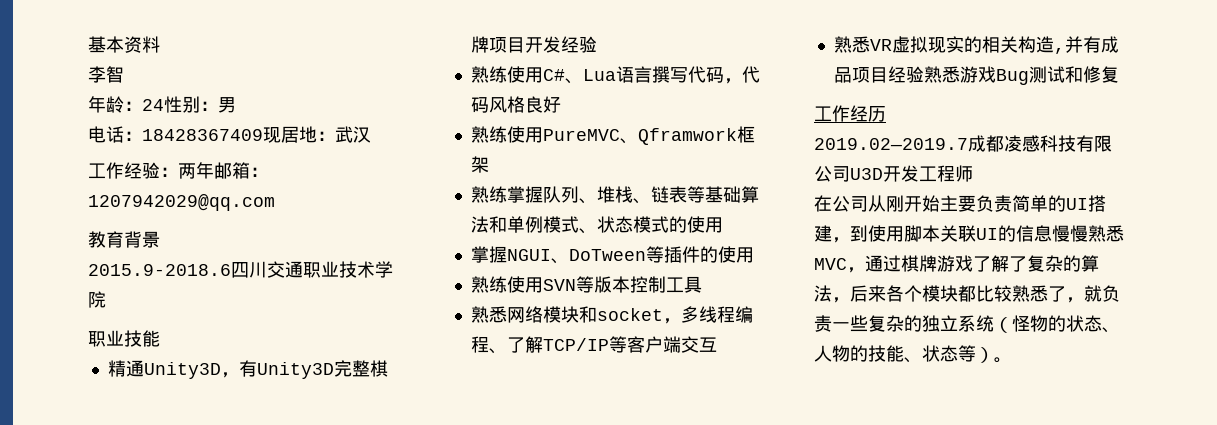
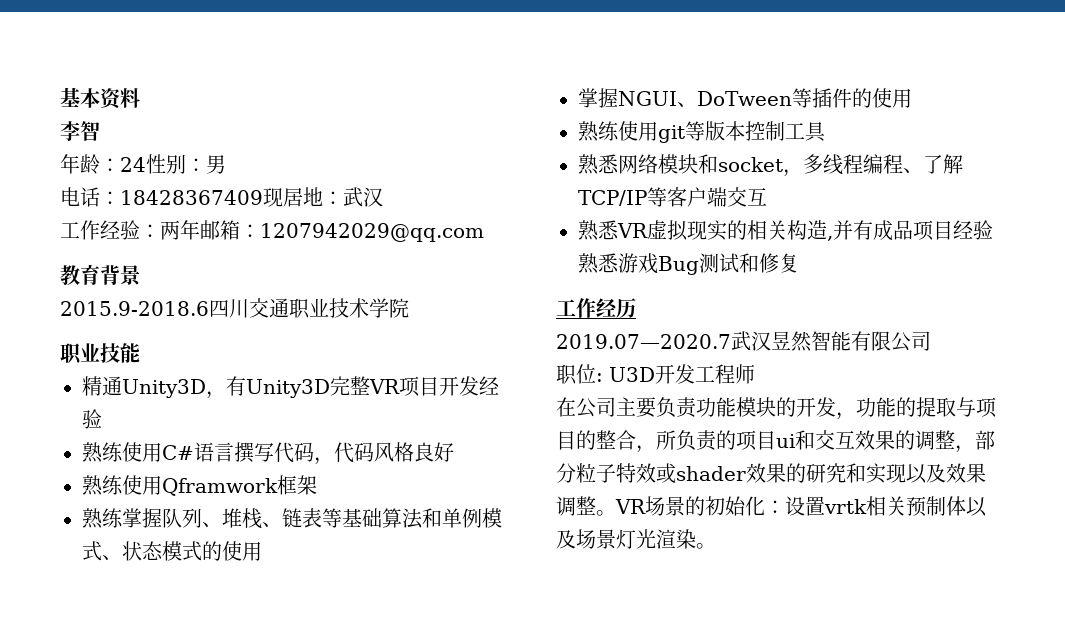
- 精通Unity3D，有Unity3D完整棋牌项目开发经验
+ 精通Unity3D，有Unity3D完整VR项目开发经验
- 熟练使用C#、Lua语言撰写代码，代码风格良好
+ 熟练使用C#语言撰写代码，代码风格良好
- 熟练使用PureMVC、Qframwork框架
+ 熟练使用Qframwork框架
- 熟练使用SVN等版本控制工具
+ 熟练使用git等版本控制工具
- 2019.02—2019.7成都凌感科技有限公司U3D开发工程师
+ 2019.07—2020.7武汉昱然智能有限公司
+ 职位: U3D开发工程师
- 在公司从刚开始主要负责简单的UI搭建，到使用脚本关联UI的信息慢慢熟悉MVC，通过棋牌游戏了解了复杂的算法，后来各个模块都比较熟悉了，就负责一些复杂的独立系统（怪物的状态、人物的技能、状态等）。
+ 在公司主要负责功能模块的开发，功能的提取与项目的整合，所负责的项目ui和交互效果的调整，部分粒子特效或shader效果的研究和实现以及效果调整。VR场景的初始化：设置vrtk相关预制体以及场景灯光渲染。

